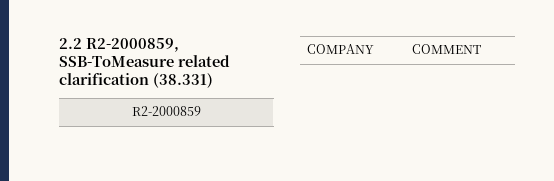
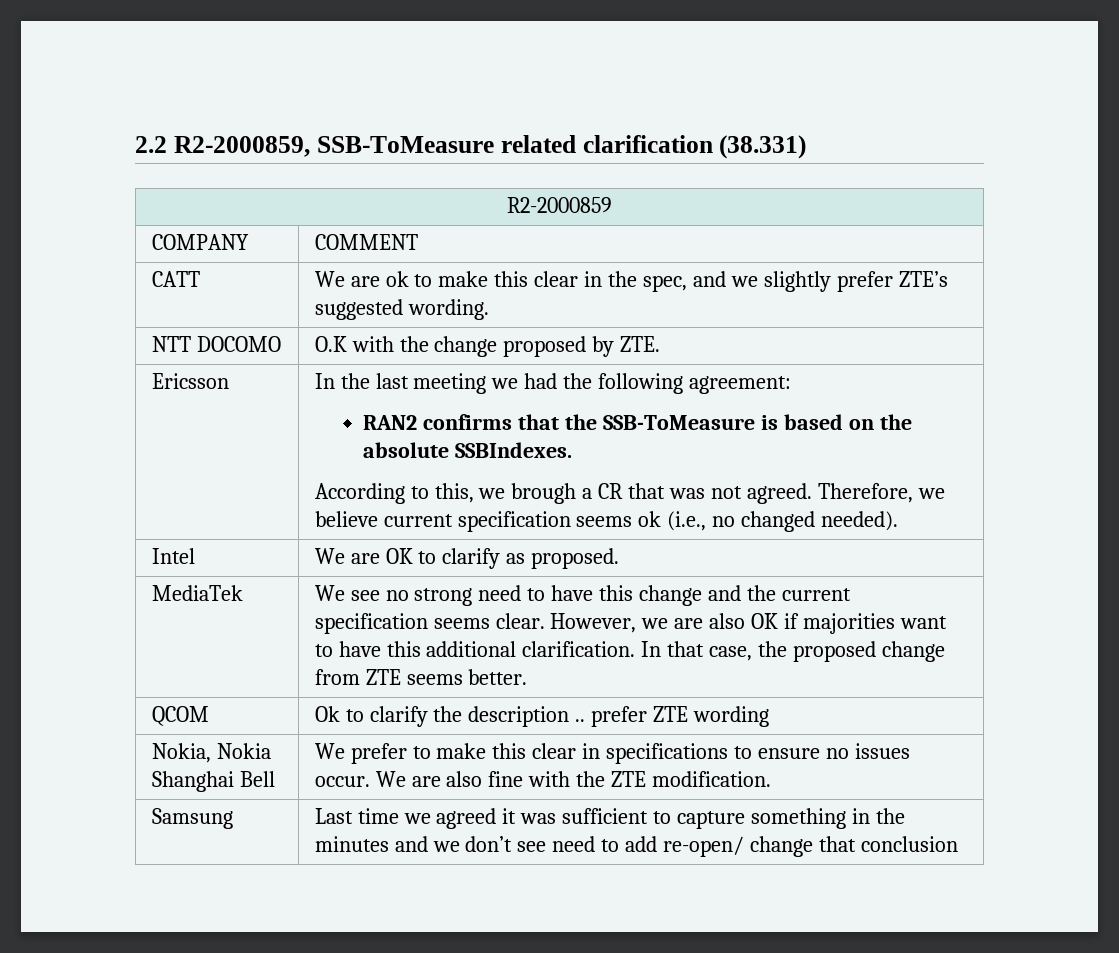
+ CATT | We are ok to make this clear in the spec, and we slightly prefer ZTE’s suggested wording.
+ NTT DOCOMO | O.K with the change proposed by ZTE.
+ Ericsson | In the last meeting we had the following agreement:
+ RAN2 confirms that the SSB-ToMeasure is based on the absolute SSBIndexes.
+ According to this, we brough a CR that was not agreed. Therefore, we believe current specification seems ok (i.e., no changed needed).
+ Intel | We are OK to clarify as proposed.
+ MediaTek | We see no strong need to have this change and the current specification seems clear. However, we are also OK if majorities want to have this additional clarification. In that case, the proposed change from ZTE seems better.
+ QCOM | Ok to clarify the description .. prefer ZTE wording
+ Nokia, Nokia Shanghai Bell | We prefer to make this clear in specifications to ensure no issues occur. We are also fine with the ZTE modification.
+ Samsung | Last time we agreed it was sufficient to capture something in the minutes and we don’t see need to add re-open/ change that conclusion

